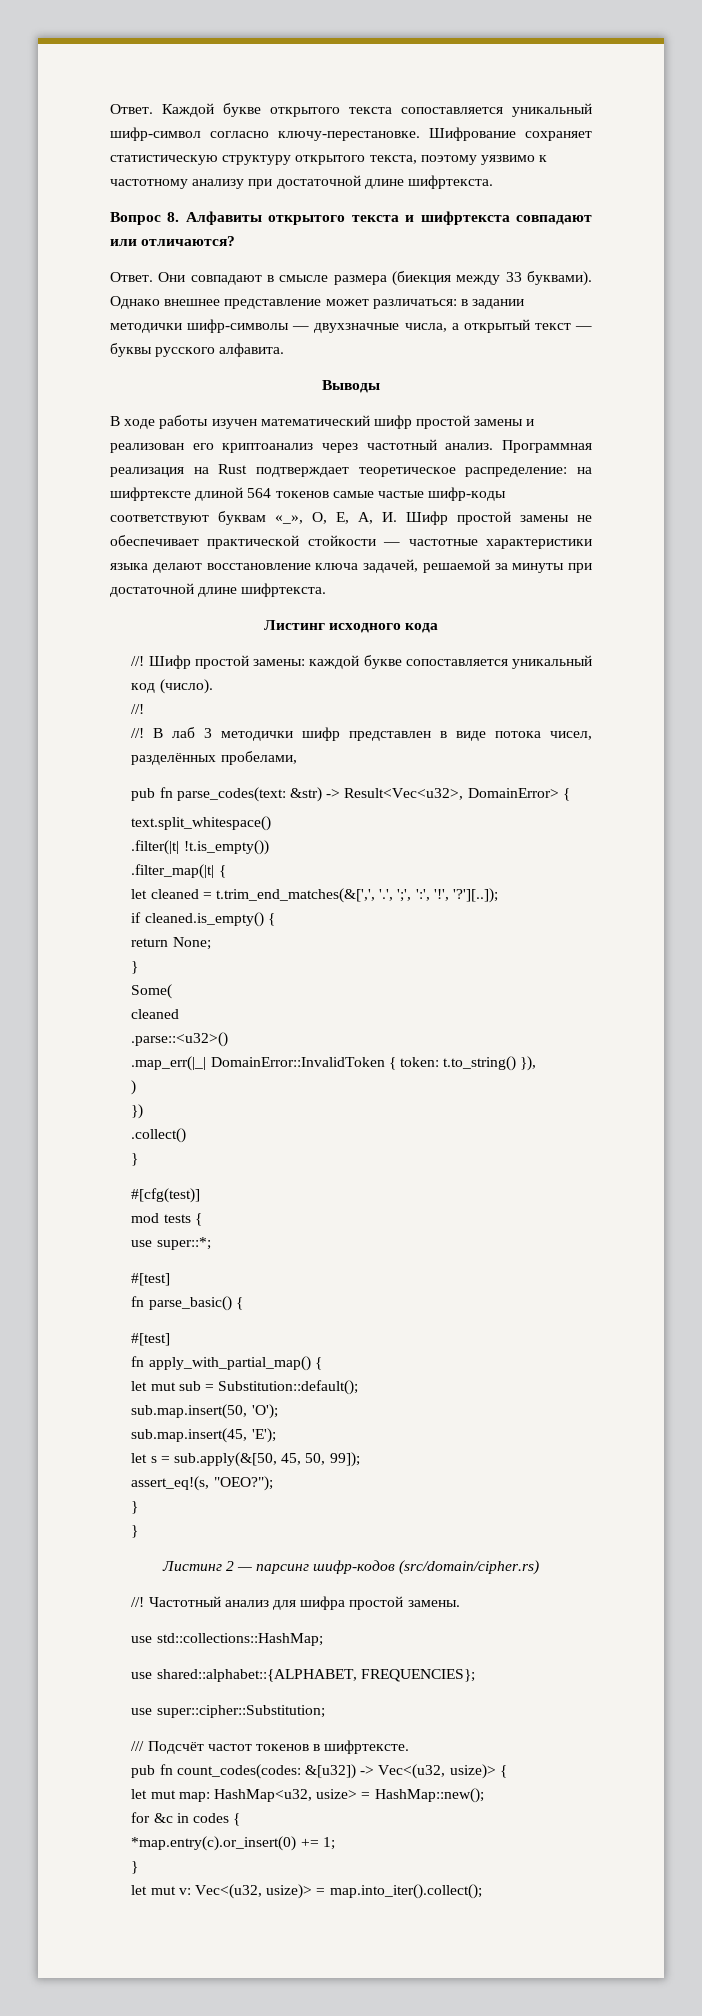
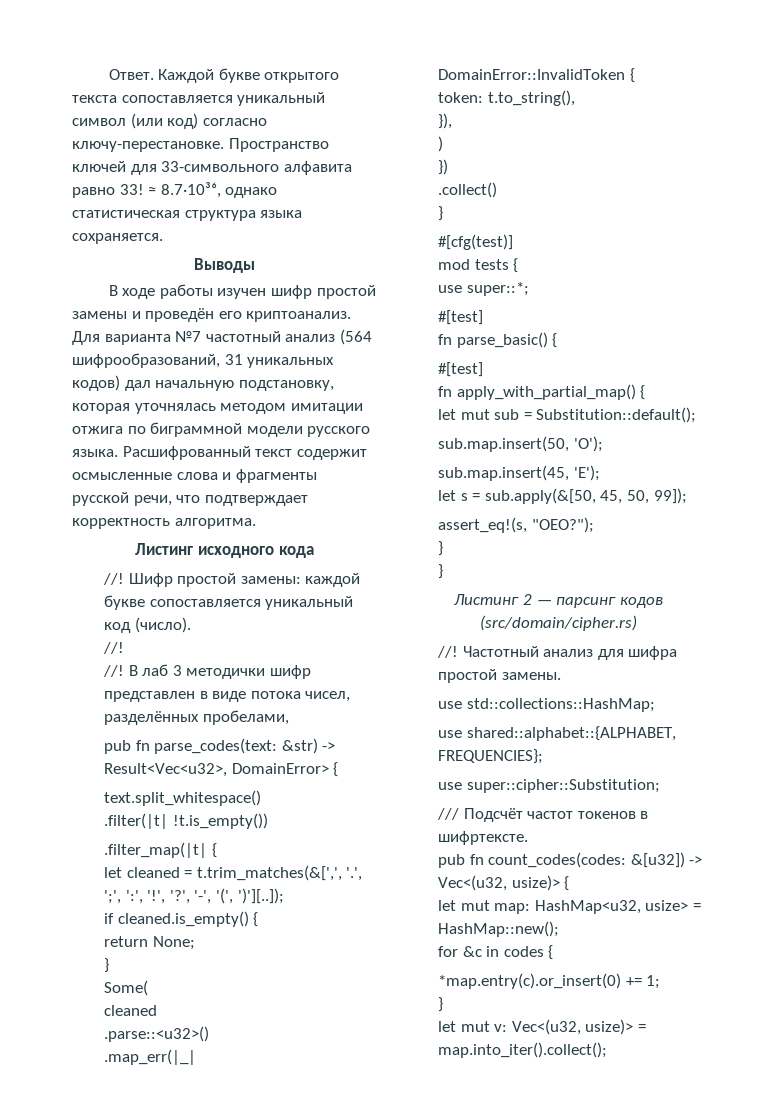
- Каждой букве открытого текста сопоставляется уникальный шифр-символ согласно ключу-перестановке. Шифрование сохраняет статистическую структуру открытого текста, поэтому уязвимо к частотному анализу при достаточной длине шифртекста.
- Вопрос 8. Алфавиты открытого текста и шифртекста совпадают или отличаются?
- Ответ. Они совпадают в смысле размера (биекция между 33 буквами). Однако внешнее представление может различаться: в задании методички шифр-символы — двухзначные числа, а открытый текст — буквы русского алфавита.
+ Каждой букве открытого текста сопоставляется уникальный символ (или код) согласно ключу-перестановке. Пространство ключей для 33-символьного алфавита равно 33! ≈ 8.7·10³⁶, однако статистическая структура языка сохраняется.
- В ходе работы изучен математический шифр простой замены и реализован его криптоанализ через частотный анализ. Программная реализация на Rust подтверждает теоретическое распределение: на шифртексте длиной 564 токенов самые частые шифр-коды соответствуют буквам «_», О, Е, А, И. Шифр простой замены не обеспечивает практической стойкости — частотные характеристики языка делают восстановление ключа задачей, решаемой за минуты при достаточной длине шифртекста.
+ В ходе работы изучен шифр простой замены и проведён его криптоанализ. Для варианта №7 частотный анализ (564 шифрообразований, 31 уникальных кодов) дал начальную подстановку, которая уточнялась методом имитации отжига по биграммной модели русского языка. Расшифрованный текст содержит осмысленные слова и фрагменты русской речи, что подтверждает корректность алгоритма.
- let cleaned = t.trim_end_matches(&[',', '.', ';', ':', '!', '?'][..]);
+ let cleaned = t.trim_matches(&[',', '.', ';', ':', '!', '?', '-', '(', ')'][..]);
- .map_err(|_| DomainError::InvalidToken { token: t.to_string() }),
+ .map_err(|_| DomainError::InvalidToken {
+ token: t.to_string(),
+ }),
- Листинг 2 — парсинг шифр-кодов (src/domain/cipher.rs)
+ Листинг 2 — парсинг кодов (src/domain/cipher.rs)

